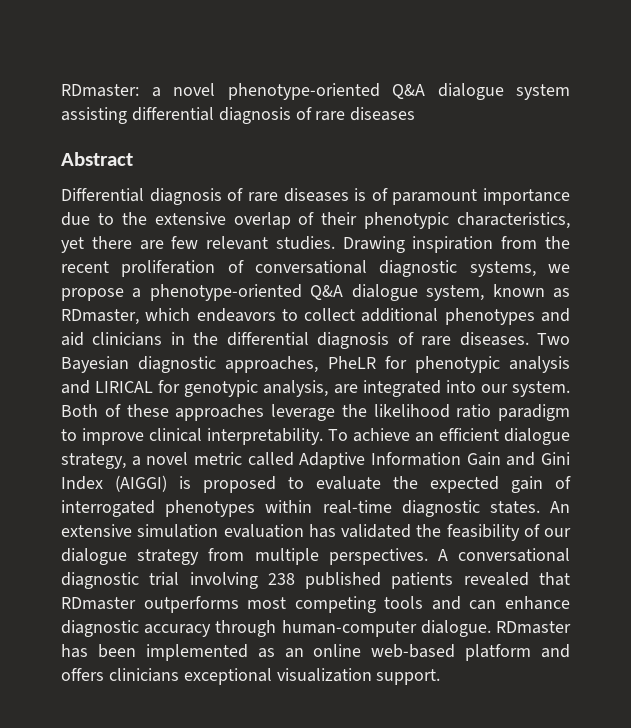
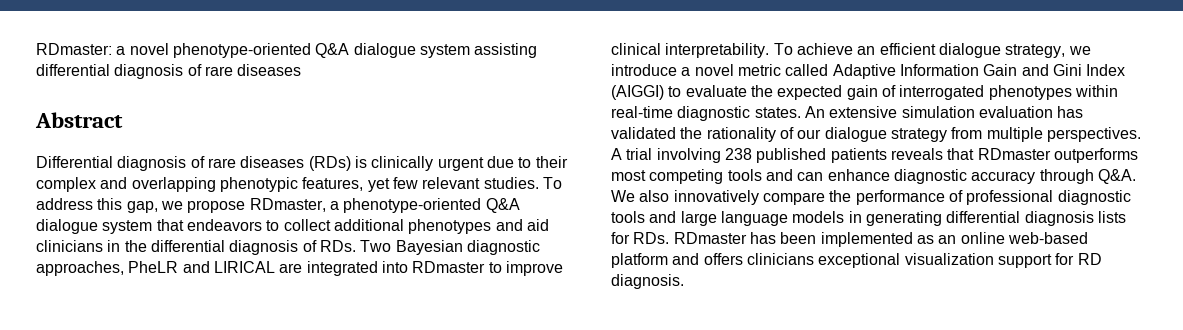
- Differential diagnosis of rare diseases is of paramount importance due to the extensive overlap of their phenotypic characteristics, yet there are few relevant studies. Drawing inspiration from the recent proliferation of conversational diagnostic systems, we propose a phenotype-oriented Q&A dialogue system, known as RDmaster, which endeavors to collect additional phenotypes and aid clinicians in the differential diagnosis of rare diseases. Two Bayesian diagnostic approaches, PheLR for phenotypic analysis and LIRICAL for genotypic analysis, are integrated into our system. Both of these approaches leverage the likelihood ratio paradigm to improve clinical interpretability.
+ Differential diagnosis of rare diseases (RDs) is clinically urgent due to their complex and overlapping phenotypic features, yet few relevant studies. To address this gap, we propose RDmaster, a phenotype-oriented Q&A dialogue system that endeavors to collect additional phenotypes and aid clinicians in the differential diagnosis of RDs. Two Bayesian diagnostic approaches, PheLR and LIRICAL are integrated into RDmaster to improve clinical interpretability.
- To achieve an efficient dialogue strategy, a novel metric called Adaptive Information Gain and Gini Index (AIGGI) is proposed to evaluate the expected gain of interrogated phenotypes within real-time diagnostic states.
+ To achieve an efficient dialogue strategy, we introduce a novel metric called Adaptive Information Gain and Gini Index (AIGGI) to evaluate the expected gain of interrogated phenotypes within real-time diagnostic states.
- An extensive simulation evaluation has validated the feasibility of our dialogue strategy from multiple perspectives.
+ An extensive simulation evaluation has validated the rationality of our dialogue strategy from multiple perspectives.
- A conversational diagnostic trial involving 238 published patients revealed that RDmaster outperforms most competing tools and can enhance diagnostic accuracy through human-computer dialogue. RDmaster has been implemented as an online web-based platform and offers clinicians exceptional visualization support.
+ A trial involving 238 published patients reveals that RDmaster outperforms most competing tools and can enhance diagnostic accuracy through Q&A. We also innovatively compare the performance of professional diagnostic tools and large language models in generating differential diagnosis lists for RDs. RDmaster has been implemented as an online web-based platform and offers clinicians exceptional visualization support for RD diagnosis.

